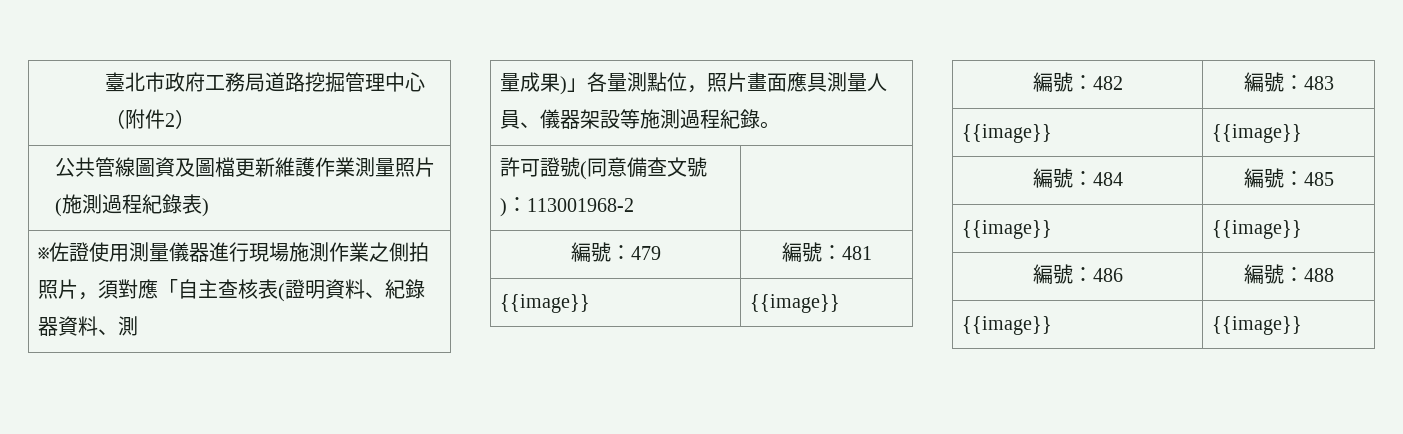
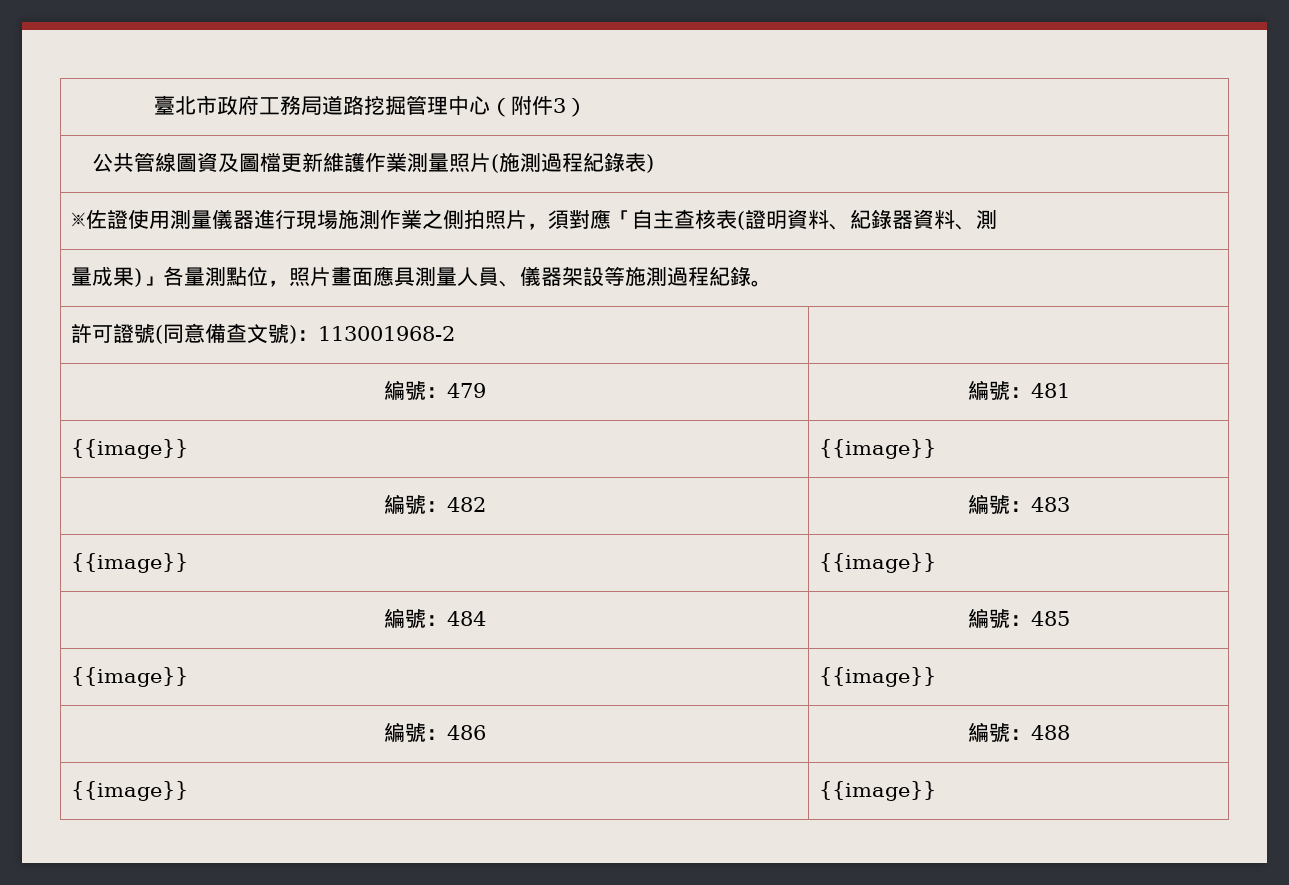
- 臺北市政府工務局道路挖掘管理中心（附件2）
+ 臺北市政府工務局道路挖掘管理中心（附件3）

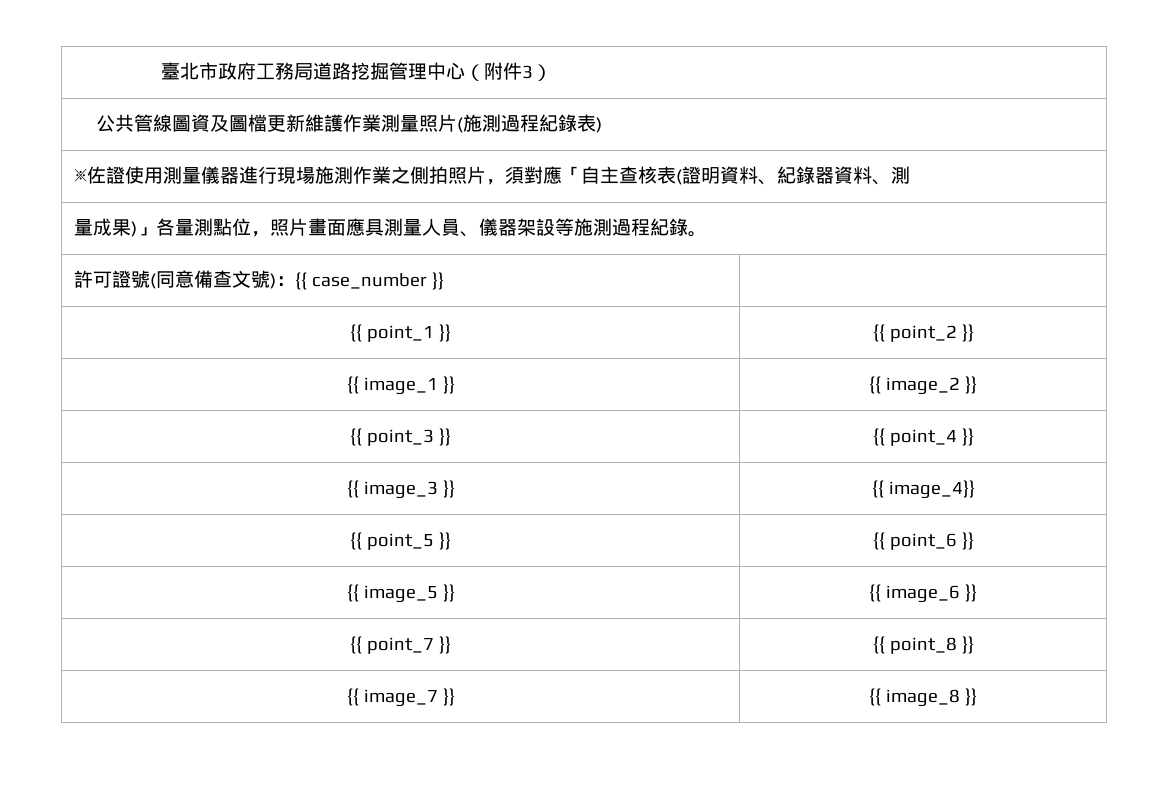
- 許可證號(同意備查文號)：113001968-2 |
- 編號：479 | 編號：481
- {{image}} | {{image}}
- 編號：482 | 編號：483
- {{image}} | {{image}}
- 編號：484 | 編號：485
- {{image}} | {{image}}
- 編號：486 | 編號：488
- {{image}} | {{image}}
+ 許可證號(同意備查文號)：{{ case_number }} |
+ {{ point_1 }} | {{ point_2 }}
+ {{ image_1 }} | {{ image_2 }}
+ {{ point_3 }} | {{ point_4 }}
+ {{ image_3 }} | {{ image_4}}
+ {{ point_5 }} | {{ point_6 }}
+ {{ image_5 }} | {{ image_6 }}
+ {{ point_7 }} | {{ point_8 }}
+ {{ image_7 }} | {{ image_8 }}

